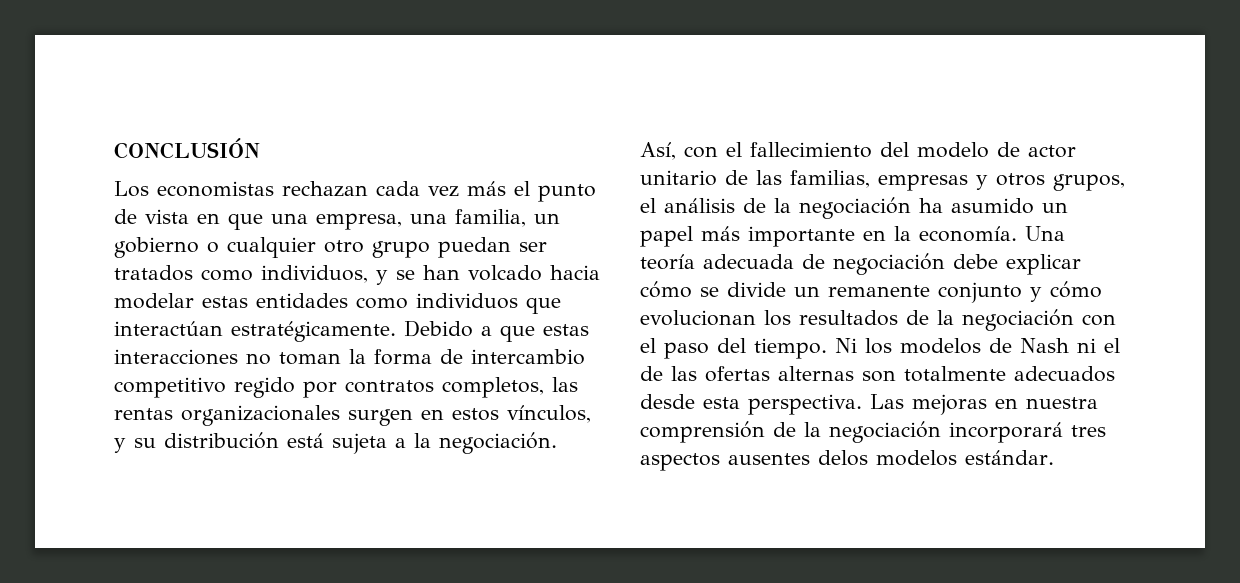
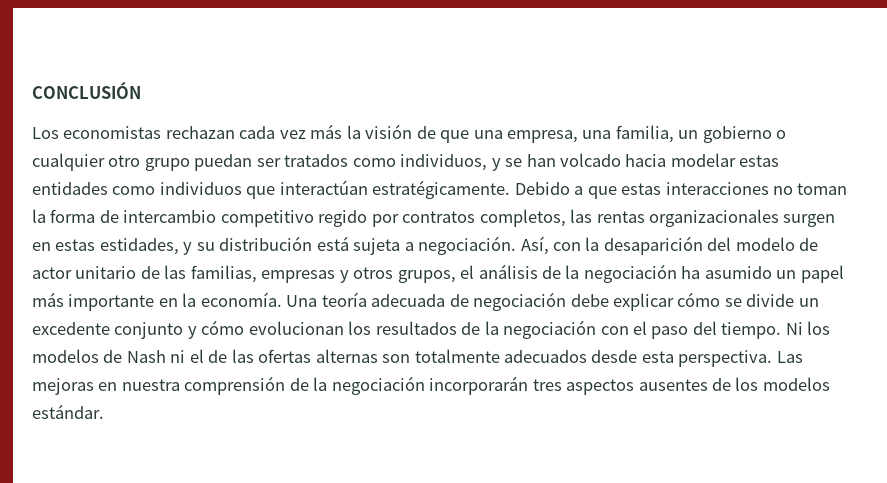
- Los economistas rechazan cada vez más el punto de vista en que una empresa, una familia, un gobierno o cualquier otro grupo puedan ser tratados como individuos, y se han volcado hacia modelar estas entidades como individuos que interactúan estratégicamente.
+ Los economistas rechazan cada vez más la visión de que una empresa, una familia, un gobierno o cualquier otro grupo puedan ser tratados como individuos, y se han volcado hacia modelar estas entidades como individuos que interactúan estratégicamente.
- Debido a que estas interacciones no toman la forma de intercambio competitivo regido por contratos completos, las rentas organizacionales surgen en estos vínculos, y su distribución está sujeta a la negociación.
+ Debido a que estas interacciones no toman la forma de intercambio competitivo regido por contratos completos, las rentas organizacionales surgen en estas estidades, y su distribución está sujeta a negociación.
- Así, con el fallecimiento del modelo de actor unitario de las familias, empresas y otros grupos, el análisis de la negociación ha asumido un papel más importante en la economía.
+ Así, con la desaparición del modelo de actor unitario de las familias, empresas y otros grupos, el análisis de la negociación ha asumido un papel más importante en la economía.
- Una teoría adecuada de negociación debe explicar cómo se divide un remanente conjunto y cómo evolucionan los resultados de la negociación con el paso del tiempo.
+ Una teoría adecuada de negociación debe explicar cómo se divide un excedente conjunto y cómo evolucionan los resultados de la negociación con el paso del tiempo.
- Las mejoras en nuestra comprensión de la negociación incorporará tres aspectos ausentes delos modelos estándar.
+ Las mejoras en nuestra comprensión de la negociación incorporarán tres aspectos ausentes de los modelos estándar.

